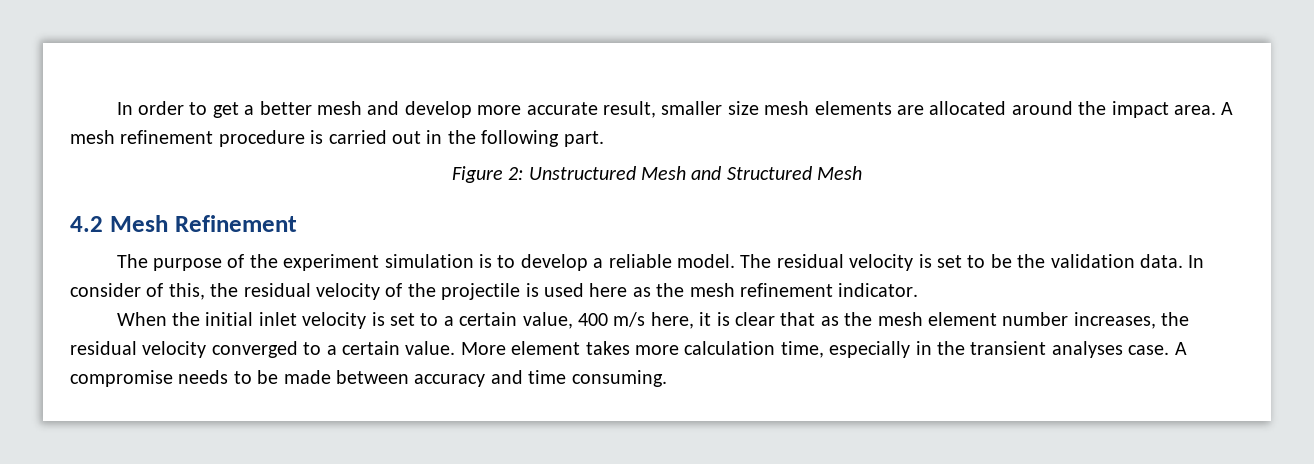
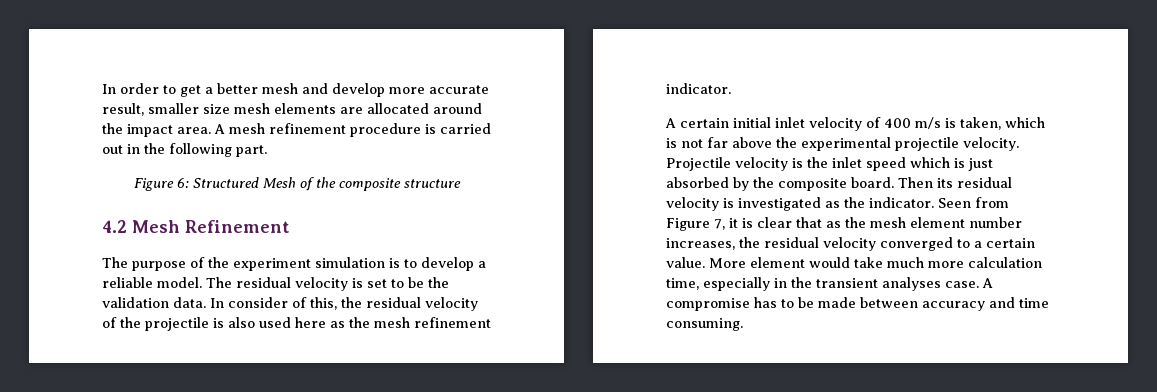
- Figure 2: Unstructured Mesh and Structured Mesh
+ Figure 6: Structured Mesh of the composite structure
- In consider of this, the residual velocity of the projectile is used here as the mesh refinement indicator.
+ In consider of this, the residual velocity of the projectile is also used here as the mesh refinement indicator.
- When the initial inlet velocity is set to a certain value, 400 m/s here, it is clear that as the mesh element number increases, the residual velocity converged to a certain value.
+ A certain initial inlet velocity of 400 m/s is taken, which is not far above the experimental projectile velocity. Projectile velocity is the inlet speed which is just absorbed by the composite board. Then its residual velocity is investigated as the indicator. Seen from Figure 7, it is clear that as the mesh element number increases, the residual velocity converged to a certain value.
- More element takes more calculation time, especially in the transient analyses case.
+ More element would take much more calculation time, especially in the transient analyses case.
- A compromise needs to be made between accuracy and time consuming.
+ A compromise has to be made between accuracy and time consuming.

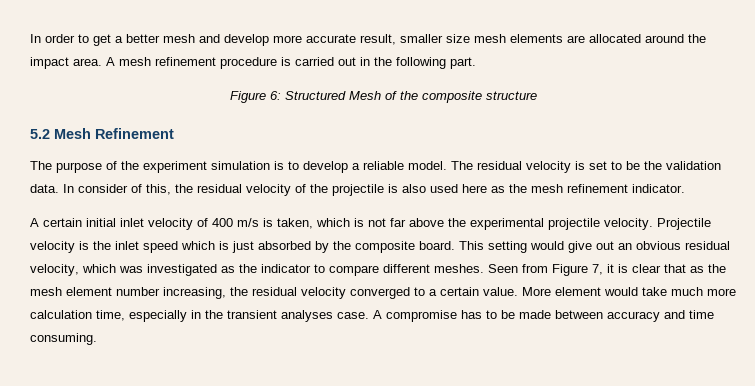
- 4.2 Mesh Refinement
+ 5.2 Mesh Refinement
- Then its residual velocity is investigated as the indicator.
+ This setting would give out an obvious residual velocity, which was investigated as the indicator to compare different meshes.
- Seen from Figure 7, it is clear that as the mesh element number increases, the residual velocity converged to a certain value.
+ Seen from Figure 7, it is clear that as the mesh element number increasing, the residual velocity converged to a certain value.

